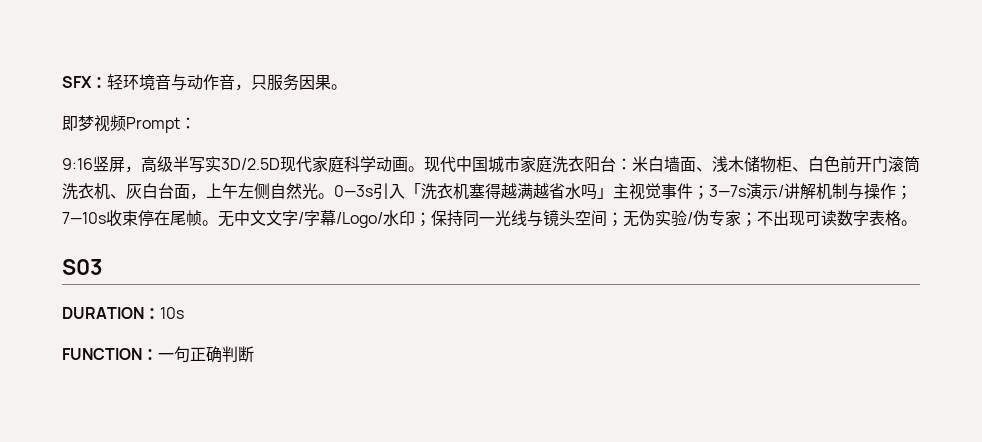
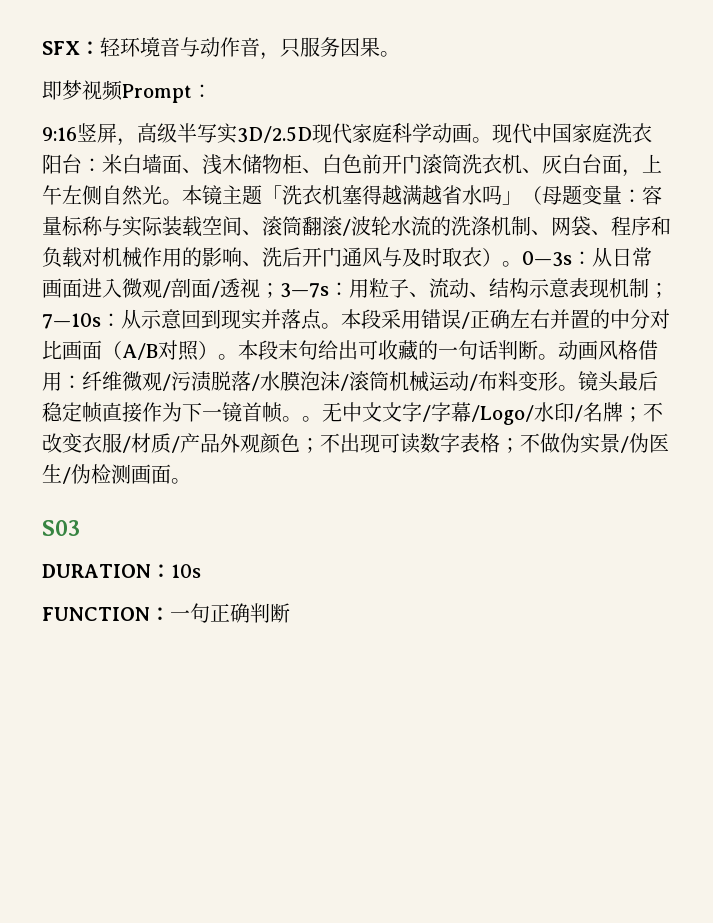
- 现代中国城市家庭洗衣阳台：米白墙面、浅木储物柜、白色前开门滚筒洗衣机、灰白台面，上午左侧自然光。
+ 现代中国家庭洗衣阳台：米白墙面、浅木储物柜、白色前开门滚筒洗衣机、灰白台面，上午左侧自然光。
- 0—3s引入「洗衣机塞得越满越省水吗」主视觉事件；3—7s演示/讲解机制与操作；7—10s收束停在尾帧。
+ 本镜主题「洗衣机塞得越满越省水吗」（母题变量：容量标称与实际装载空间、滚筒翻滚/波轮水流的洗涤机制、网袋、程序和负载对机械作用的影响、洗后开门通风与及时取衣）。0—3s：从日常画面进入微观/剖面/透视；3—7s：用粒子、流动、结构示意表现机制；7—10s：从示意回到现实并落点。本段采用错误/正确左右并置的中分对比画面（A/B对照）。本段末句给出可收藏的一句话判断。动画风格借用：纤维微观/污渍脱落/水膜泡沫/滚筒机械运动/布料变形。镜头最后稳定帧直接作为下一镜首帧。。
- 无中文文字/字幕/Logo/水印；保持同一光线与镜头空间；无伪实验/伪专家；不出现可读数字表格。
+ 无中文文字/字幕/Logo/水印/名牌；不改变衣服/材质/产品外观颜色；不出现可读数字表格；不做伪实景/伪医生/伪检测画面。

